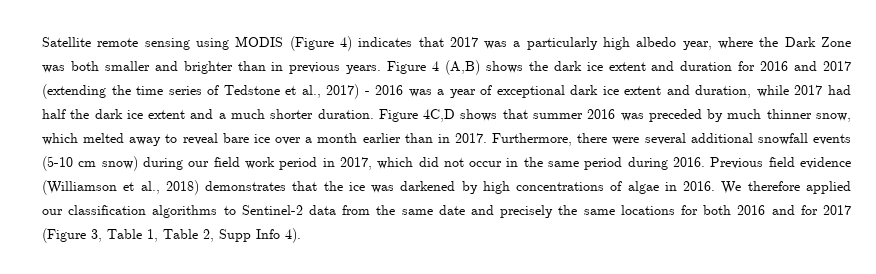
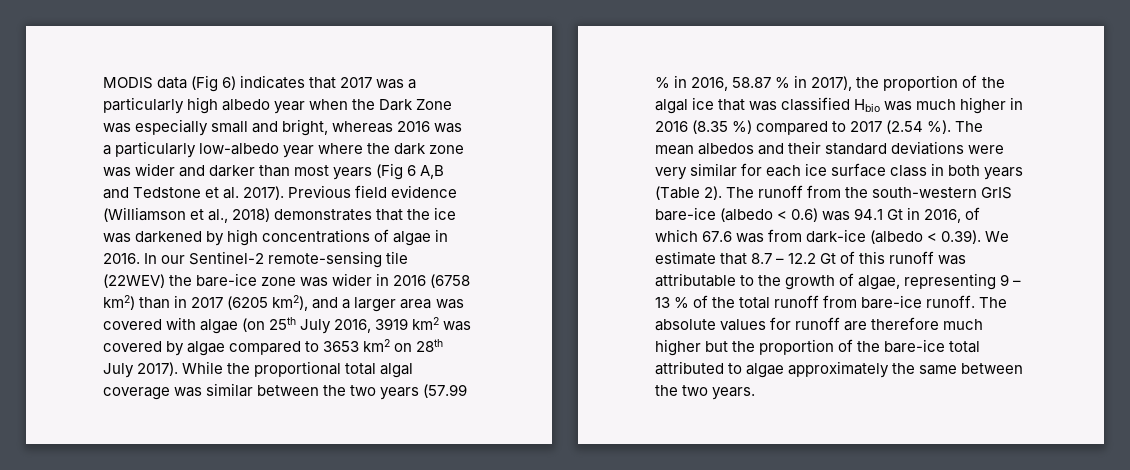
- Satellite remote sensing using MODIS (Figure 4) indicates that 2017 was a particularly high albedo year, where the Dark Zone was both smaller and brighter than in previous years. Figure 4 (A,B) shows the dark ice extent and duration for 2016 and 2017 (extending the time series of Tedstone et al., 2017) - 2016 was a year of exceptional dark ice extent and duration, while 2017 had half the dark ice extent and a much shorter duration. Figure 4C,D shows that summer 2016 was preceded by much thinner snow, which melted away to reveal bare ice over a month earlier than in 2017. Furthermore, there were several additional snowfall events (5-10 cm snow) during our field work period in 2017, which did not occur in the same period during 2016.
+ MODIS data (Fig 6) indicates that 2017 was a particularly high albedo year when the Dark Zone was especially small and bright, whereas 2016 was a particularly low-albedo year where the dark zone was wider and darker than most years (Fig 6 A,B and Tedstone et al. 2017).
- We therefore applied our classification algorithms to Sentinel-2 data from the same date and precisely the same locations for both 2016 and for 2017 (Figure 3, Table 1, Table 2, Supp Info 4).
+ In our Sentinel-2 remote-sensing tile (22WEV) the bare-ice zone was wider in 2016 (6758 km2) than in 2017 (6205 km2), and a larger area was covered with algae (on 25th July 2016, 3919 km2 was covered by algae compared to 3653 km2 on 28th July 2017). While the proportional total algal coverage was similar between the two years (57.99 % in 2016, 58.87 % in 2017), the proportion of the algal ice that was classified Hbio was much higher in 2016 (8.35 %) compared to 2017 (2.54 %). The mean albedos and their standard deviations were very similar for each ice surface class in both years (Table 2). The runoff from the south-western GrIS bare-ice (albedo < 0.6) was 94.1 Gt in 2016, of which 67.6 was from dark-ice (albedo < 0.39). We estimate that 8.7 – 12.2 Gt of this runoff was attributable to the growth of algae, representing 9 – 13 % of the total runoff from bare-ice runoff. The absolute values for runoff are therefore much higher but the proportion of the bare-ice total attributed to algae approximately the same between the two years.

